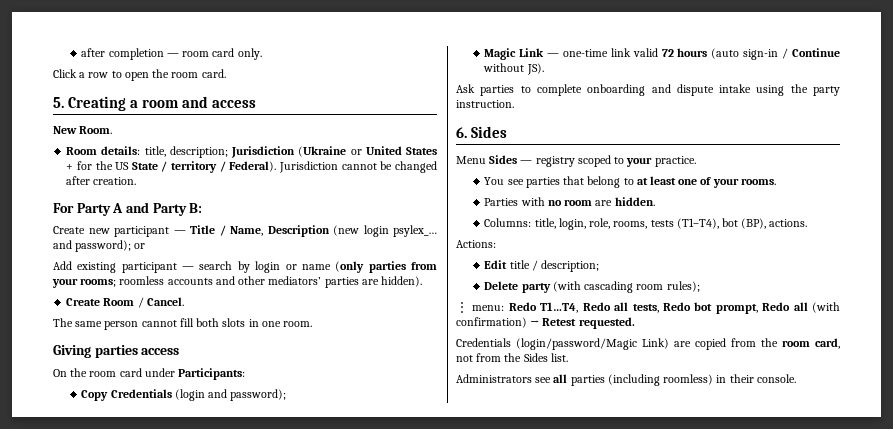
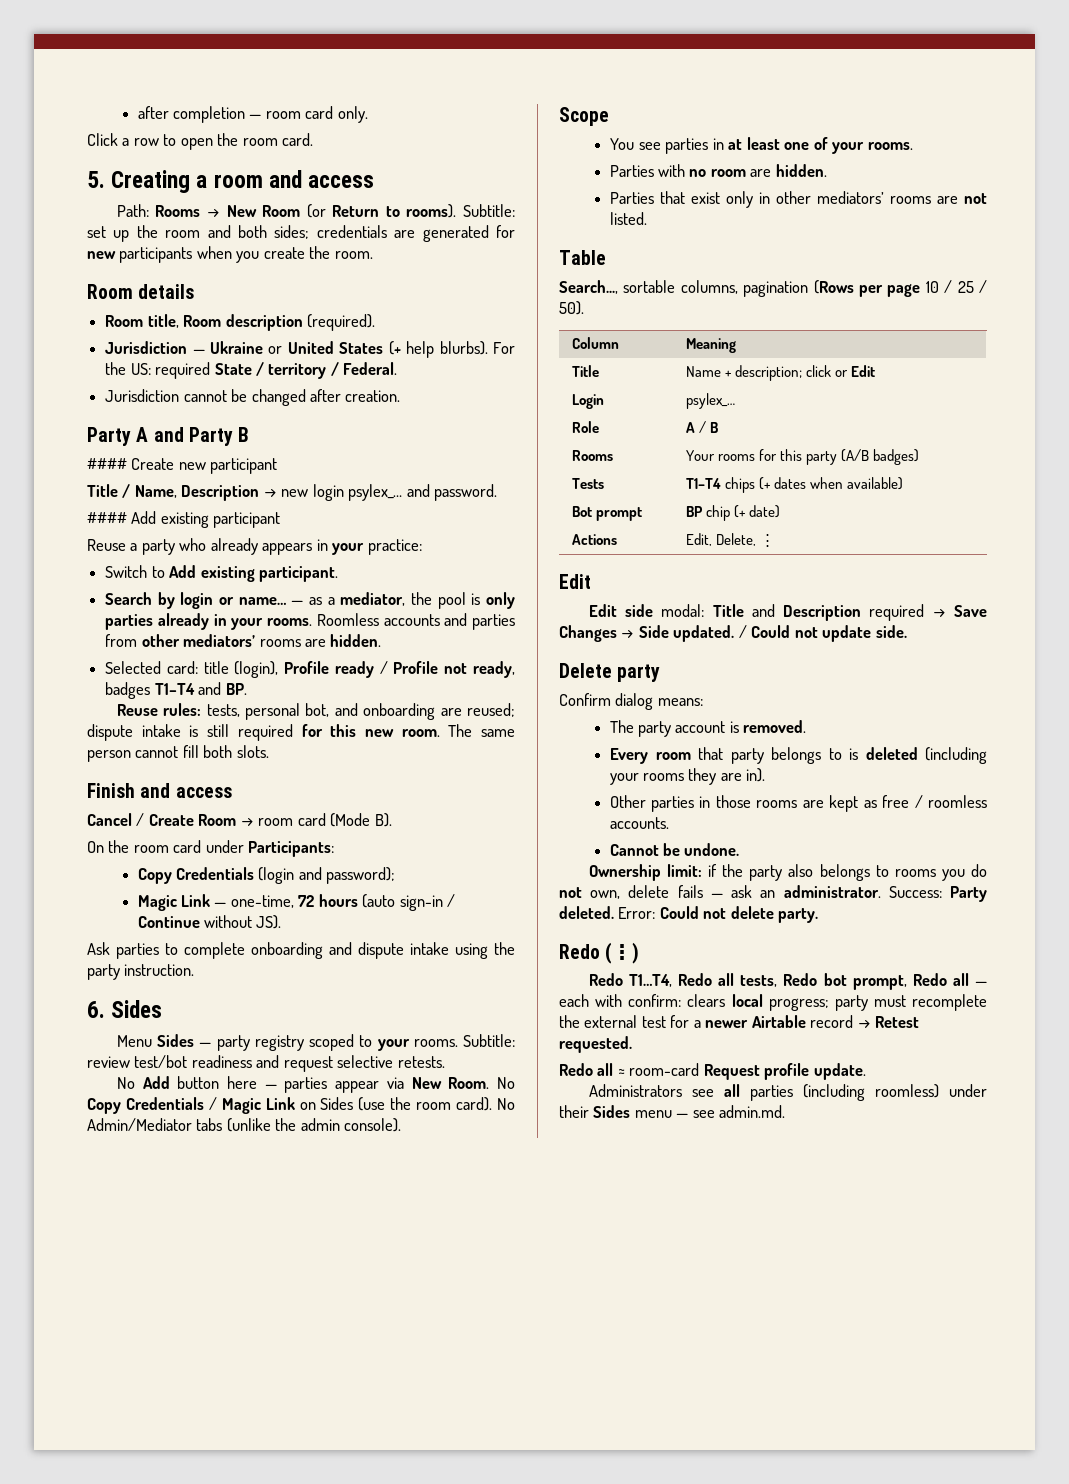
- New Room.
- Room details: title, description; Jurisdiction (Ukraine or United States + for the US State / territory / Federal). Jurisdiction cannot be changed after creation.
+ Path: Rooms → New Room (or Return to rooms). Subtitle: set up the room and both sides; credentials are generated for new participants when you create the room.
+ Room details
+ Room title, Room description (required).
+ Jurisdiction — Ukraine or United States (+ help blurbs). For the US: required State / territory / Federal.
+ Jurisdiction cannot be changed after creation.
- For Party A and Party B:
- Create new participant — Title / Name, Description (new login psylex_… and password); or
- Add existing participant — search by login or name (only parties from your rooms; roomless accounts and other mediators’ parties are hidden).
- Create Room / Cancel.
- The same person cannot fill both slots in one room.
- Giving parties access
+ Party A and Party B
+ #### Create new participant
+ Title / Name, Description → new login psylex_… and password.
+ #### Add existing participant
+ Reuse a party who already appears in your practice:
+ Switch to Add existing participant.
+ Search by login or name… — as a mediator, the pool is only parties already in your rooms. Roomless accounts and parties from other mediators’ rooms are hidden.
+ Selected card: title (login), Profile ready / Profile not ready, badges T1–T4 and BP.
+ Reuse rules: tests, personal bot, and onboarding are reused; dispute intake is still required for this new room. The same person cannot fill both slots.
+ Finish and access
+ Cancel / Create Room → room card (Mode B).
- Magic Link — one-time link valid 72 hours (auto sign-in / Continue without JS).
+ Magic Link — one-time, 72 hours (auto sign-in / Continue without JS).
- Menu Sides — registry scoped to your practice.
+ Menu Sides — party registry scoped to your rooms. Subtitle: review test/bot readiness and request selective retests.
+ No Add button here — parties appear via New Room. No Copy Credentials / Magic Link on Sides (use the room card). No Admin/Mediator tabs (unlike the admin console).
+ Scope
- You see parties that belong to at least one of your rooms.
+ You see parties in at least one of your rooms.
- Columns: title, login, role, rooms, tests (T1–T4), bot (BP), actions.
- Actions:
- Edit title / description;
- Delete party (with cascading room rules);
- ⋮ menu: Redo T1…T4, Redo all tests, Redo bot prompt, Redo all (with confirmation) → Retest requested.
- Credentials (login/password/Magic Link) are copied from the room card, not from the Sides list.
+ Parties that exist only in other mediators’ rooms are not listed.
+ Table
+ Search..., sortable columns, pagination (Rows per page 10 / 25 / 50).
+ Column | Meaning
+ Title | Name + description; click or Edit
+ Login | psylex_…
+ Role | A / B
+ Rooms | Your rooms for this party (A/B badges)
+ Tests | T1–T4 chips (+ dates when available)
+ Bot prompt | BP chip (+ date)
+ Actions | Edit, Delete, ⋮
+ Edit
+ Edit side modal: Title and Description required → Save Changes → Side updated. / Could not update side.
+ Delete party
+ Confirm dialog means:
+ The party account is removed.
+ Every room that party belongs to is deleted (including your rooms they are in).
+ Other parties in those rooms are kept as free / roomless accounts.
+ Cannot be undone.
+ Ownership limit: if the party also belongs to rooms you do not own, delete fails — ask an administrator. Success: Party deleted. Error: Could not delete party.
+ Redo (⋮)
+ Redo T1…T4, Redo all tests, Redo bot prompt, Redo all — each with confirm: clears local progress; party must recomplete the external test for a newer Airtable record → Retest requested.
+ Redo all ≈ room-card Request profile update.
- Administrators see all parties (including roomless) in their console.
+ Administrators see all parties (including roomless) under their Sides menu — see admin.md.

